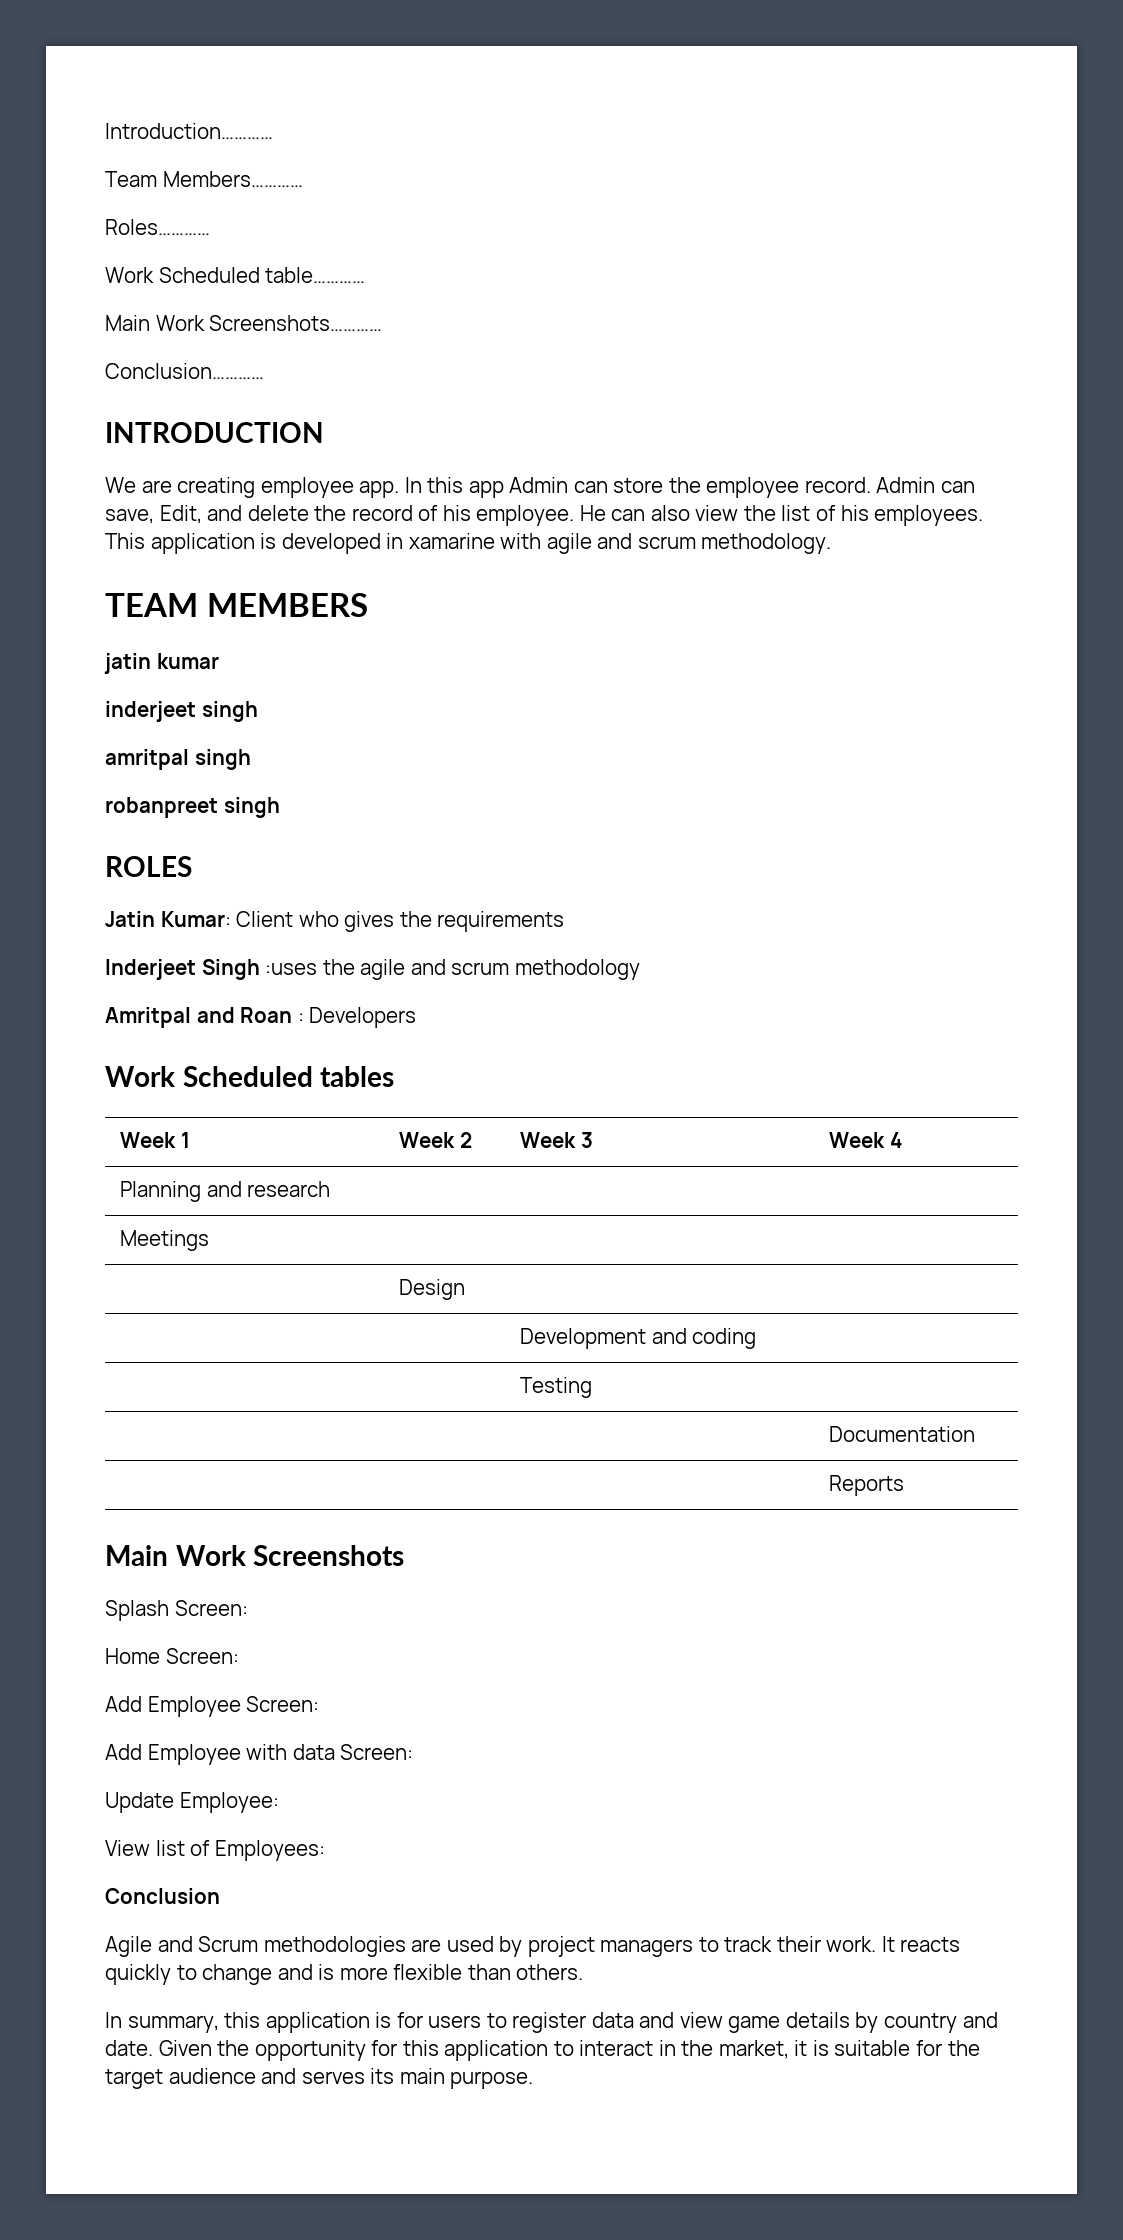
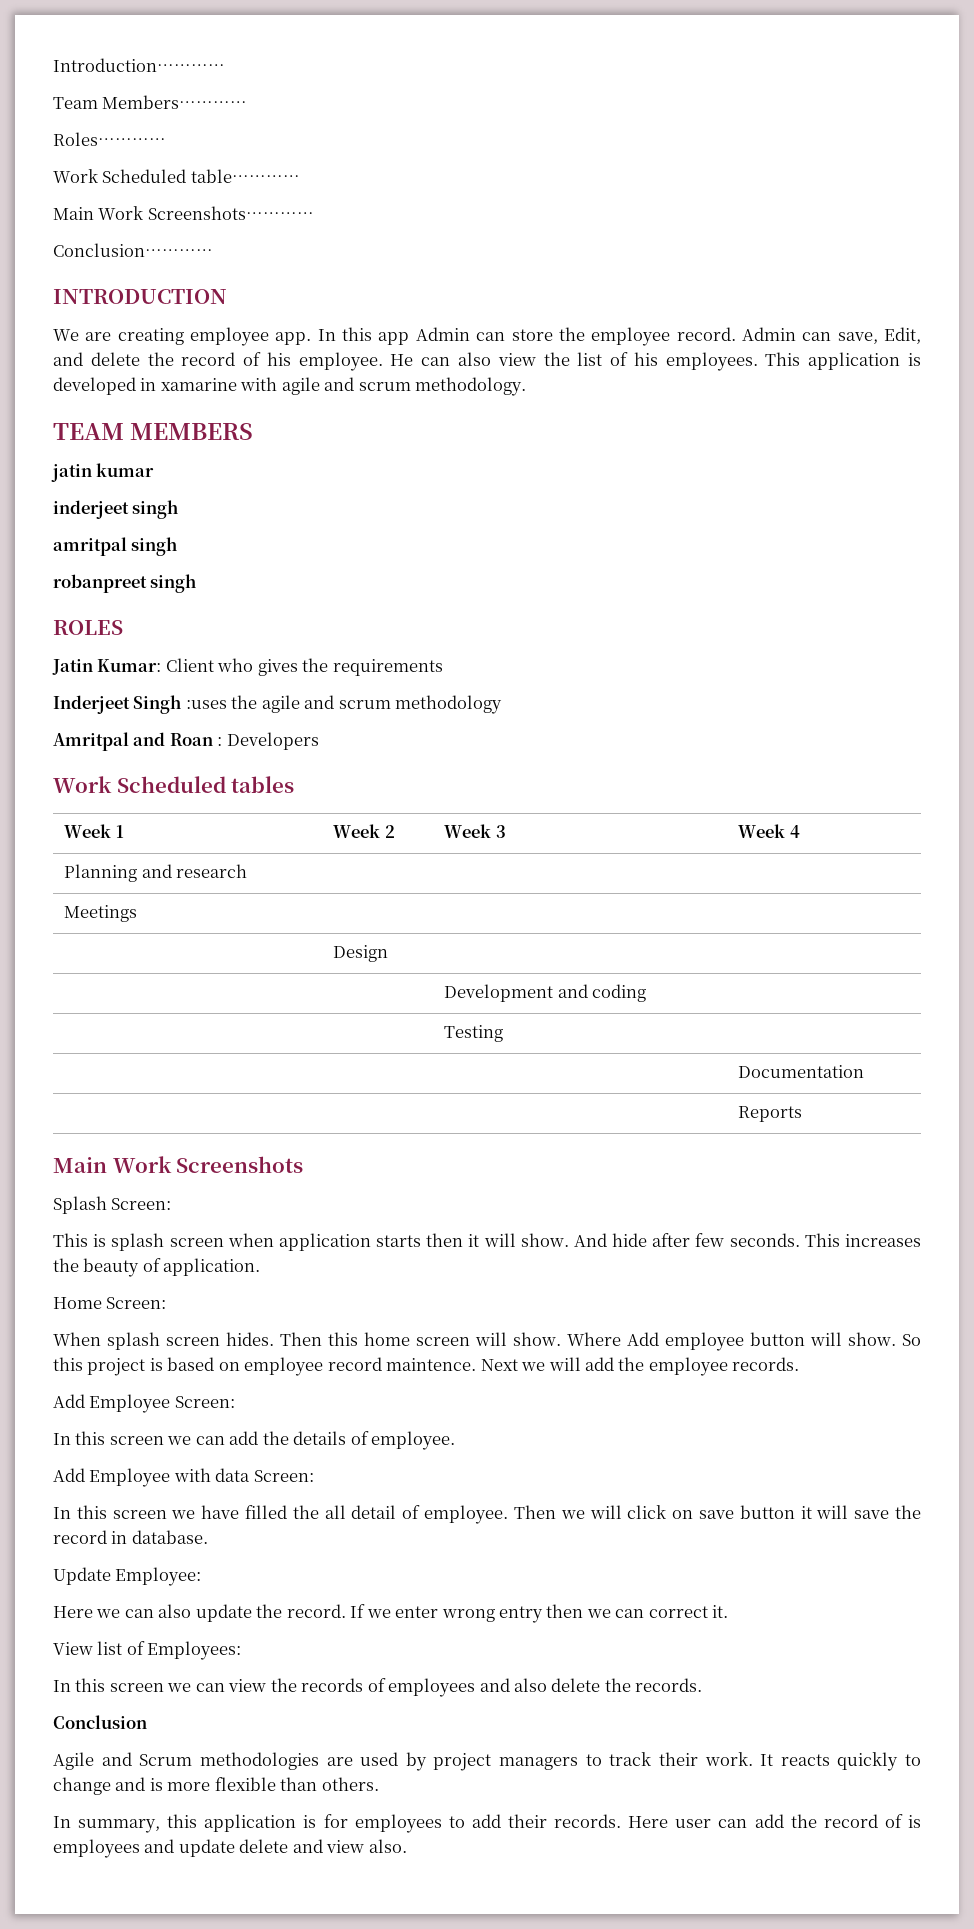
+ This is splash screen when application starts then it will show. And hide after few seconds. This increases the beauty of application.
  Home Screen:
+ When splash screen hides. Then this home screen will show. Where Add employee button will show. So this project is based on employee record maintence. Next we will add the employee records.
  Add Employee Screen:
+ In this screen we can add the details of employee.
+ In this screen we have filled the all detail of employee. Then we will click on save button it will save the record in database.
  Update Employee:
+ Here we can also update the record. If we enter wrong entry then we can correct it.
  View list of Employees:
+ In this screen we can view the records of employees and also delete the records.
- In summary, this application is for users to register data and view game details by country and date. Given the opportunity for this application to interact in the market, it is suitable for the target audience and serves its main purpose.
+ In summary, this application is for employees to add their records. Here user can add the record of is employees and update delete and view also.

